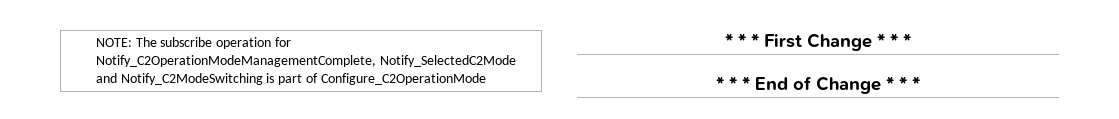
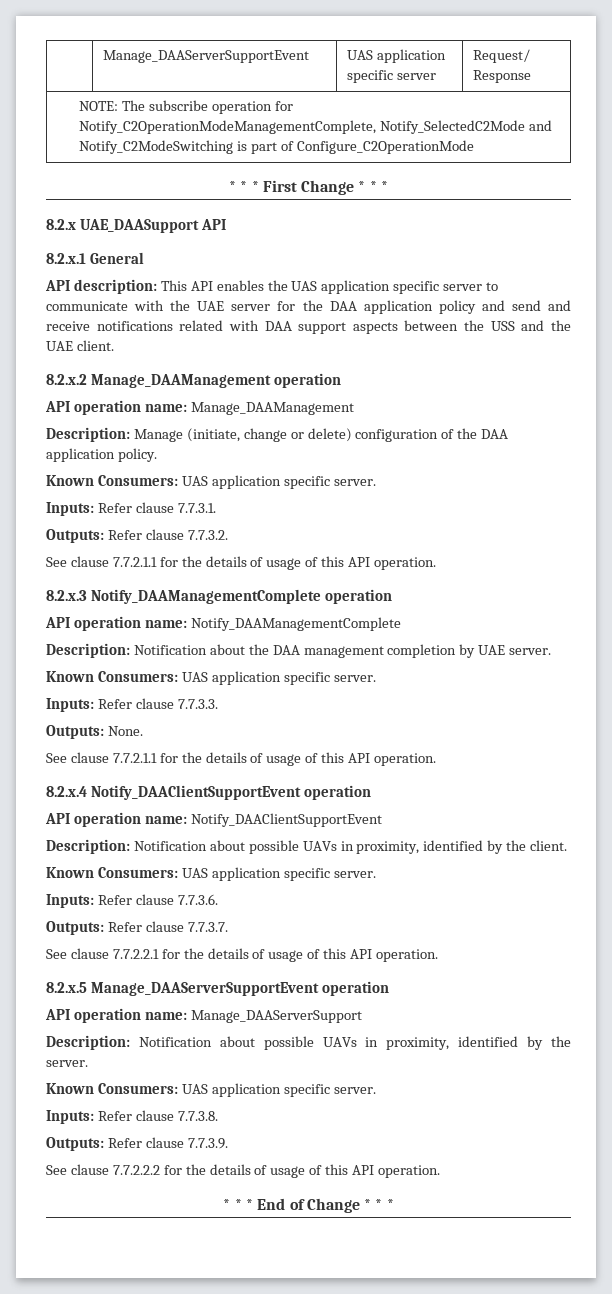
+ | Manage_DAAServerSupportEvent | UAS application specific server | Request/ Response
+ 8.2.x UAE_DAASupport API
+ 8.2.x.1 General
+ API description: This API enables the UAS application specific server to communicate with the UAE server for the DAA application policy and send and receive notifications related with DAA support aspects between the USS and the UAE client.
+ 8.2.x.2 Manage_DAAManagement operation
+ API operation name: Manage_DAAManagement
+ Description: Manage (initiate, change or delete) configuration of the DAA application policy.
+ Known Consumers: UAS application specific server.
+ Inputs: Refer clause 7.7.3.1.
+ Outputs: Refer clause 7.7.3.2.
+ See clause 7.7.2.1.1 for the details of usage of this API operation.
+ 8.2.x.3 Notify_DAAManagementComplete operation
+ API operation name: Notify_DAAManagementComplete
+ Description: Notification about the DAA management completion by UAE server.
+ Known Consumers: UAS application specific server.
+ Inputs: Refer clause 7.7.3.3.
+ Outputs: None.
+ See clause 7.7.2.1.1 for the details of usage of this API operation.
+ 8.2.x.4 Notify_DAAClientSupportEvent operation
+ API operation name: Notify_DAAClientSupportEvent
+ Description: Notification about possible UAVs in proximity, identified by the client.
+ Known Consumers: UAS application specific server.
+ Inputs: Refer clause 7.7.3.6.
+ Outputs: Refer clause 7.7.3.7.
+ See clause 7.7.2.2.1 for the details of usage of this API operation.
+ 8.2.x.5 Manage_DAAServerSupportEvent operation
+ API operation name: Manage_DAAServerSupport
+ Description: Notification about possible UAVs in proximity, identified by the server.
+ Known Consumers: UAS application specific server.
+ Inputs: Refer clause 7.7.3.8.
+ Outputs: Refer clause 7.7.3.9.
+ See clause 7.7.2.2.2 for the details of usage of this API operation.

